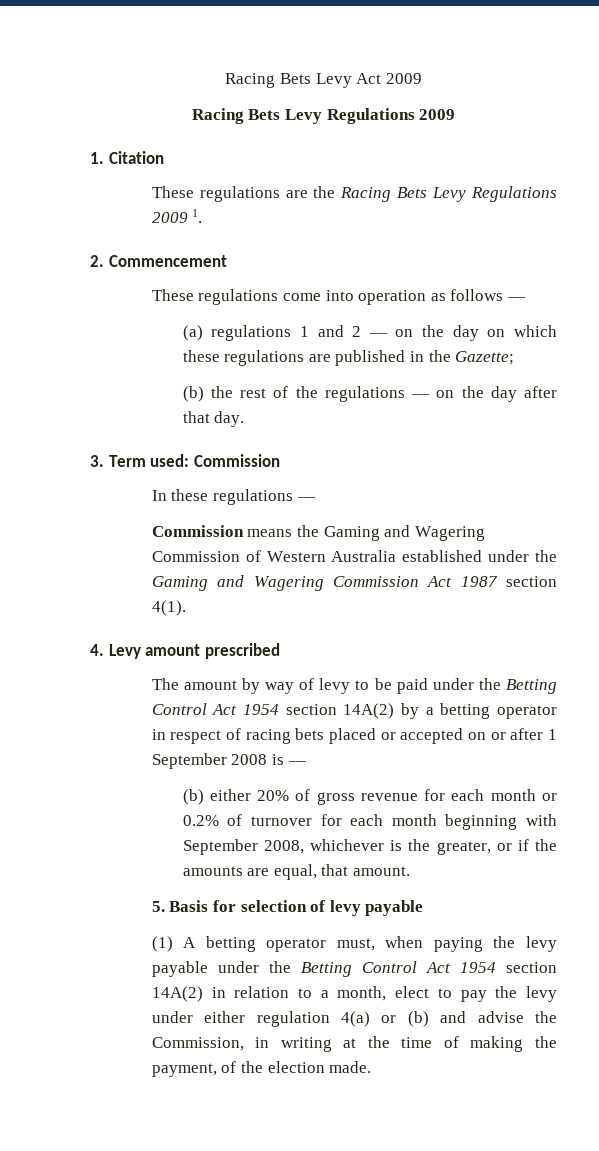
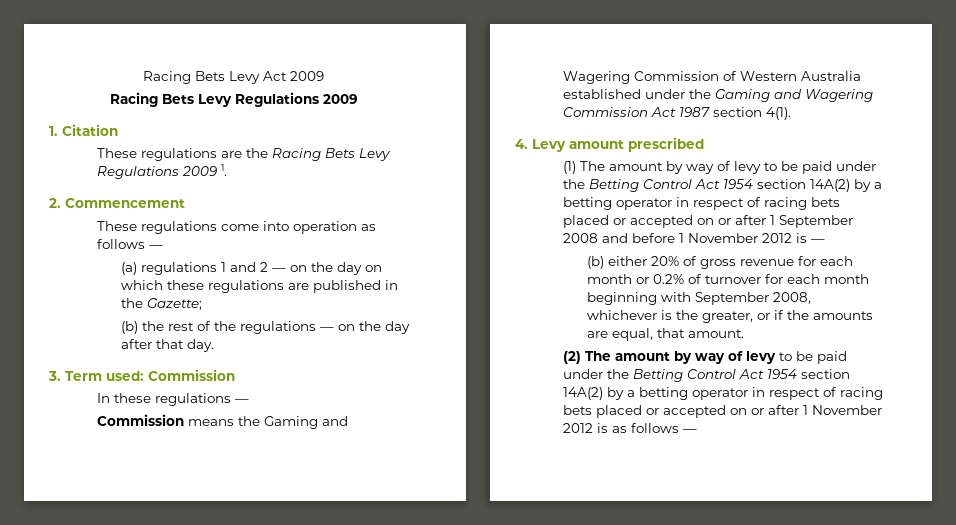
- The amount by way of levy to be paid under the Betting Control Act 1954 section 14A(2) by a betting operator in respect of racing bets placed or accepted on or after 1 September 2008 is —
+ (1) The amount by way of levy to be paid under the Betting Control Act 1954 section 14A(2) by a betting operator in respect of racing bets placed or accepted on or after 1 September 2008 and before 1 November 2012 is —
- 5. Basis for selection of levy payable
- (1) A betting operator must, when paying the levy payable under the Betting Control Act 1954 section 14A(2) in relation to a month, elect to pay the levy under either regulation 4(a) or (b) and advise the Commission, in writing at the time of making the payment, of the election made.
+ (2) The amount by way of levy to be paid under the Betting Control Act 1954 section 14A(2) by a betting operator in respect of racing bets placed or accepted on or after 1 November 2012 is as follows —

